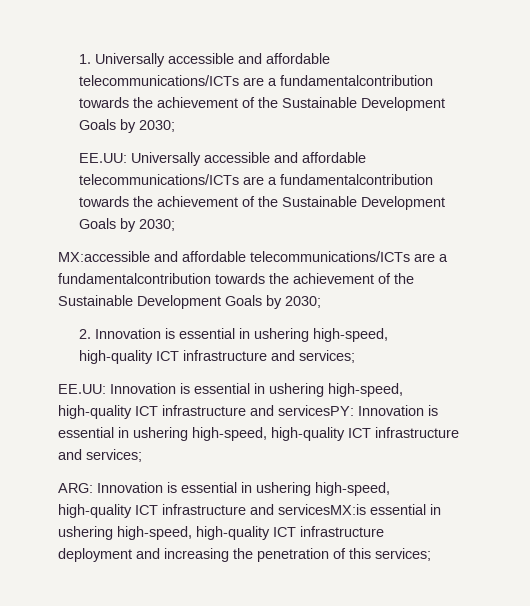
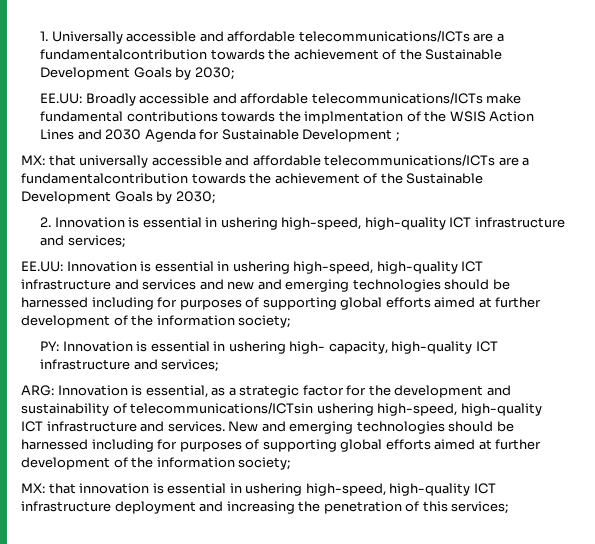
- EE.UU: Universally accessible and affordable telecommunications/ICTs are a fundamentalcontribution towards the achievement of the Sustainable Development Goals by 2030;
- MX:accessible and affordable telecommunications/ICTs are a fundamentalcontribution towards the achievement of the Sustainable Development Goals by 2030;
+ EE.UU: Broadly accessible and affordable telecommunications/ICTs make fundamental contributions towards the implmentation of the WSIS Action Lines and 2030 Agenda for Sustainable Development ;
+ MX: that universally accessible and affordable telecommunications/ICTs are a fundamentalcontribution towards the achievement of the Sustainable Development Goals by 2030;
- EE.UU: Innovation is essential in ushering high-speed, high-quality ICT infrastructure and servicesPY: Innovation is essential in ushering high-speed, high-quality ICT infrastructure and services;
+ EE.UU: Innovation is essential in ushering high-speed, high-quality ICT infrastructure and services and new and emerging technologies should be harnessed including for purposes of supporting global efforts aimed at further development of the information society;
+ PY: Innovation is essential in ushering high- capacity, high-quality ICT infrastructure and services;
- ARG: Innovation is essential in ushering high-speed, high-quality ICT infrastructure and servicesMX:is essential in ushering high-speed, high-quality ICT infrastructure deployment and increasing the penetration of this services;
+ ARG: Innovation is essential, as a strategic factor for the development and sustainability of telecommunications/ICTsin ushering high-speed, high-quality ICT infrastructure and services. New and emerging technologies should be harnessed including for purposes of supporting global efforts aimed at further development of the information society;
+ MX: that innovation is essential in ushering high-speed, high-quality ICT infrastructure deployment and increasing the penetration of this services;

